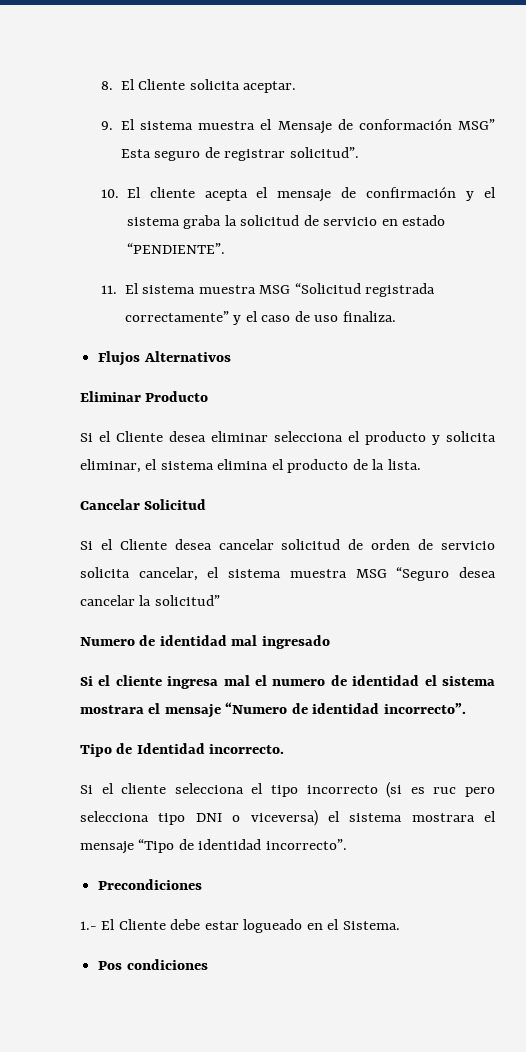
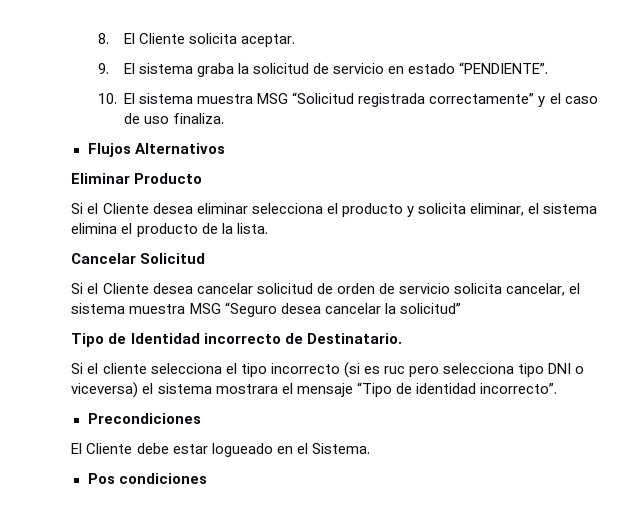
- 9. El sistema muestra el Mensaje de conformación MSG” Esta seguro de registrar solicitud”.
- 10. El cliente acepta el mensaje de confirmación y el sistema graba la solicitud de servicio en estado “PENDIENTE”.
+ 9. El sistema graba la solicitud de servicio en estado “PENDIENTE”.
- 11. El sistema muestra MSG “Solicitud registrada correctamente” y el caso de uso finaliza.
+ 10. El sistema muestra MSG “Solicitud registrada correctamente” y el caso de uso finaliza.
- Numero de identidad mal ingresado
- Si el cliente ingresa mal el numero de identidad el sistema mostrara el mensaje “Numero de identidad incorrecto”.
- Tipo de Identidad incorrecto.
+ Tipo de Identidad incorrecto de Destinatario.
- 1.- El Cliente debe estar logueado en el Sistema.
+ El Cliente debe estar logueado en el Sistema.

